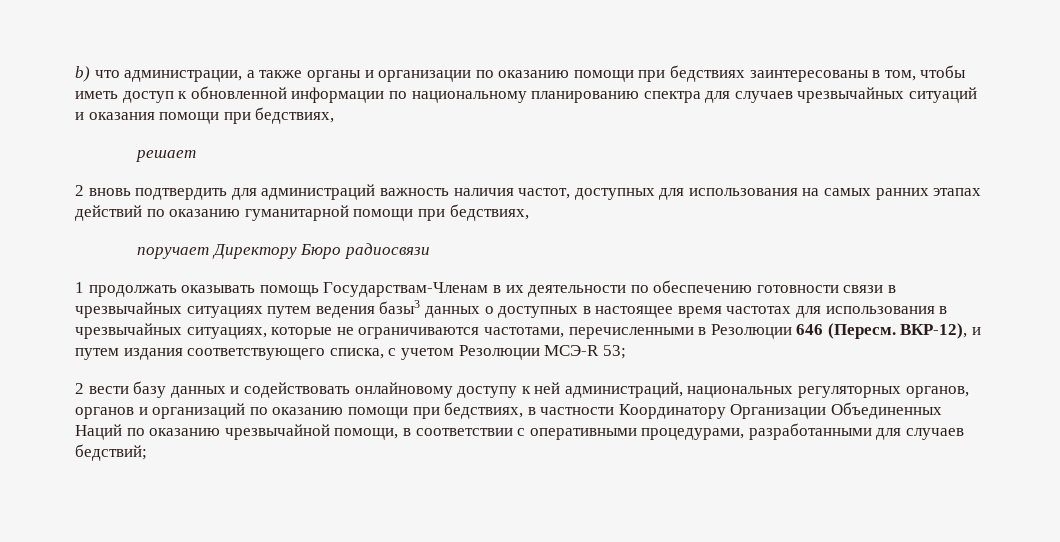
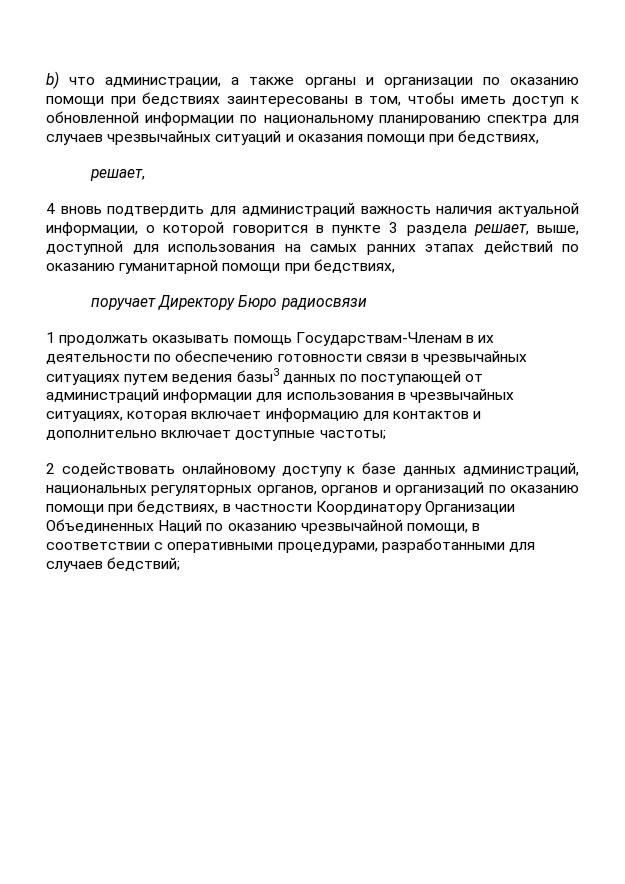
  b) что администрации, а также органы и организации по оказанию помощи при бедствиях заинтересованы в том, чтобы иметь доступ к обновленной информации по национальному планированию спектра для случаев чрезвычайных ситуаций и оказания помощи при бедствиях,
- решает
- 2 вновь подтвердить для администраций важность наличия частот, доступных для использования на самых ранних этапах действий по оказанию гуманитарной помощи при бедствиях,
+ решает,
+ 4 вновь подтвердить для администраций важность наличия актуальной информации, о которой говорится в пункте 3 раздела решает, выше, доступной для использования на самых ранних этапах действий по оказанию гуманитарной помощи при бедствиях,
- 1 продолжать оказывать помощь Государствам-Членам в их деятельности по обеспечению готовности связи в чрезвычайных ситуациях путем ведения базы3 данных о доступных в настоящее время частотах для использования в чрезвычайных ситуациях, которые не ограничиваются частотами, перечисленными в Резолюции 646 (Пересм. ВКР-12), и путем издания соответствующего списка, с учетом Резолюции МСЭ-R 53;
- 2 вести базу данных и содействовать онлайновому доступу к ней администраций, национальных регуляторных органов, органов и организаций по оказанию помощи при бедствиях, в частности Координатору Организации Объединенных Наций по оказанию чрезвычайной помощи, в соответствии с оперативными процедурами, разработанными для случаев бедствий;
+ 1 продолжать оказывать помощь Государствам-Членам в их деятельности по обеспечению готовности связи в чрезвычайных ситуациях путем ведения базы3 данных по поступающей от администраций информации для использования в чрезвычайных ситуациях, которая включает информацию для контактов и дополнительно включает доступные частоты;
+ 2 содействовать онлайновому доступу к базе данных администраций, национальных регуляторных органов, органов и организаций по оказанию помощи при бедствиях, в частности Координатору Организации Объединенных Наций по оказанию чрезвычайной помощи, в соответствии с оперативными процедурами, разработанными для случаев бедствий;

